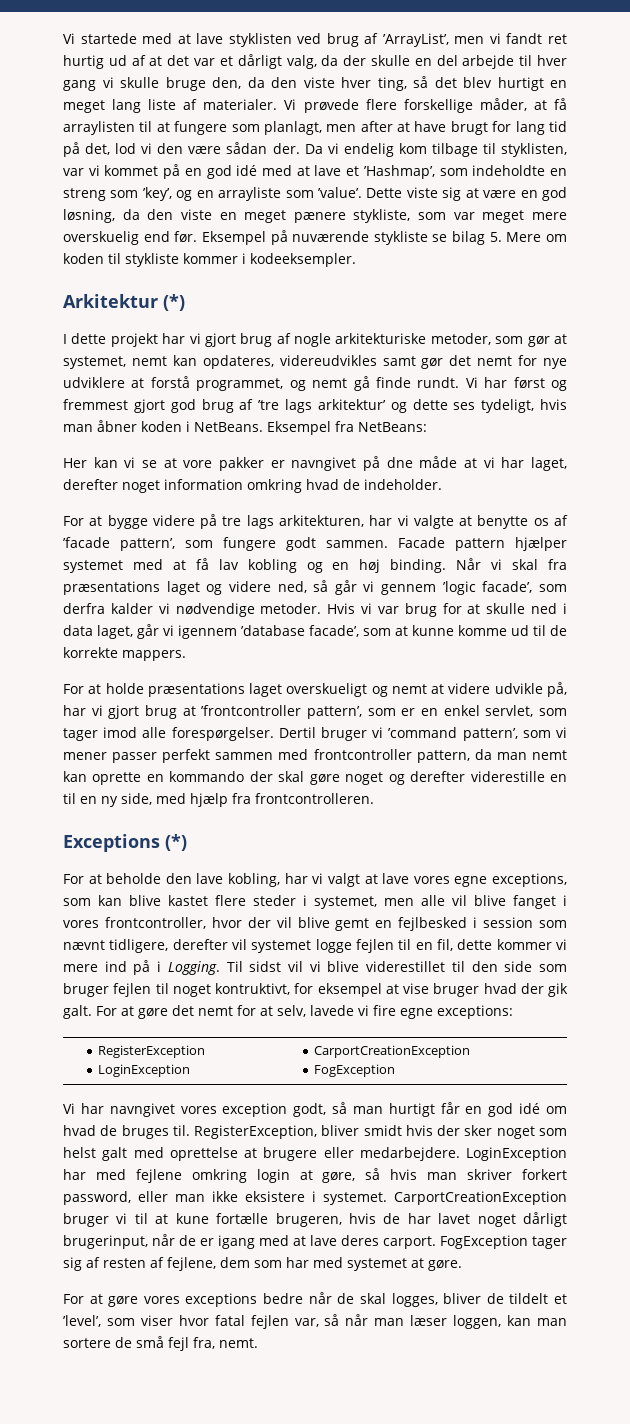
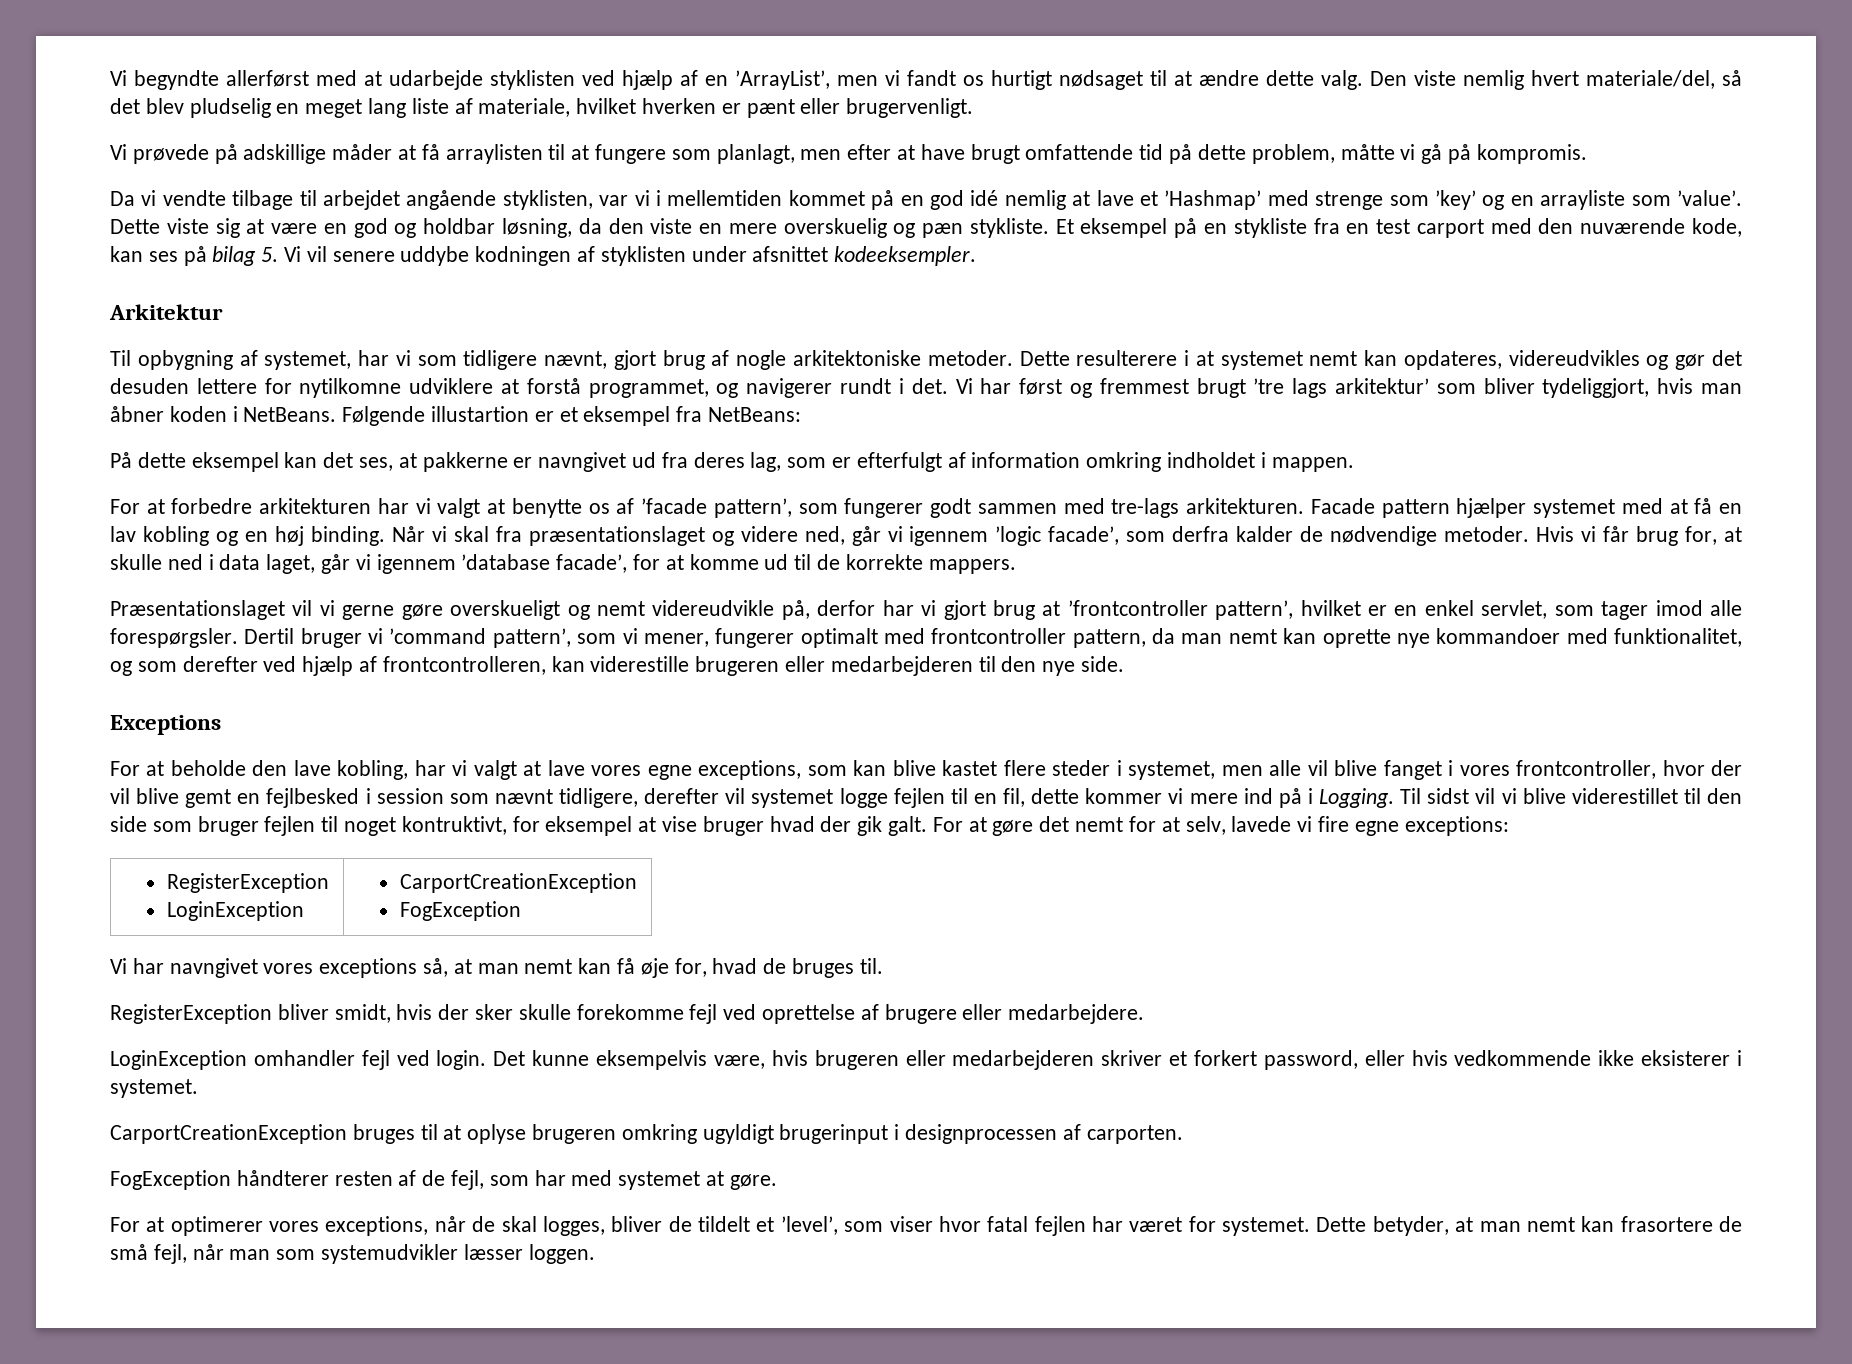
- Vi startede med at lave styklisten ved brug af ’ArrayList’, men vi fandt ret hurtig ud af at det var et dårligt valg, da der skulle en del arbejde til hver gang vi skulle bruge den, da den viste hver ting, så det blev hurtigt en meget lang liste af materialer. Vi prøvede flere forskellige måder, at få arraylisten til at fungere som planlagt, men after at have brugt for lang tid på det, lod vi den være sådan der. Da vi endelig kom tilbage til styklisten, var vi kommet på en god idé med at lave et ’Hashmap’, som indeholdte en streng som ’key’, og en arrayliste som ’value’.
+ Vi begyndte allerførst med at udarbejde styklisten ved hjælp af en ’ArrayList’, men vi fandt os hurtigt nødsaget til at ændre dette valg. Den viste nemlig hvert materiale/del, så det blev pludselig en meget lang liste af materiale, hvilket hverken er pænt eller brugervenligt.
+ Vi prøvede på adskillige måder at få arraylisten til at fungere som planlagt, men efter at have brugt omfattende tid på dette problem, måtte vi gå på kompromis.
+ Da vi vendte tilbage til arbejdet angående styklisten, var vi i mellemtiden kommet på en god idé nemlig at lave et ’Hashmap’ med strenge som ’key’ og en arrayliste som ’value’.
- Dette viste sig at være en god løsning, da den viste en meget pænere stykliste, som var meget mere overskuelig end før. Eksempel på nuværende stykliste se bilag 5. Mere om koden til stykliste kommer i kodeeksempler.
- Arkitektur (*)
- I dette projekt har vi gjort brug af nogle arkitekturiske metoder, som gør at systemet, nemt kan opdateres, videreudvikles samt gør det nemt for nye udviklere at forstå programmet, og nemt gå finde rundt.
+ Dette viste sig at være en god og holdbar løsning, da den viste en mere overskuelig og pæn stykliste. Et eksempel på en stykliste fra en test carport med den nuværende kode, kan ses på bilag 5. Vi vil senere uddybe kodningen af styklisten under afsnittet kodeeksempler.
+ Arkitektur
+ Til opbygning af systemet, har vi som tidligere nævnt, gjort brug af nogle arkitektoniske metoder. Dette resulterere i at systemet nemt kan opdateres, videreudvikles og gør det desuden lettere for nytilkomne udviklere at forstå programmet, og navigerer rundt i det.
- Vi har først og fremmest gjort god brug af ’tre lags arkitektur’ og dette ses tydeligt, hvis man åbner koden i NetBeans.
+ Vi har først og fremmest brugt ’tre lags arkitektur’ som bliver tydeliggjort, hvis man åbner koden i NetBeans.
- Eksempel fra NetBeans:
- Her kan vi se at vore pakker er navngivet på dne måde at vi har laget, derefter noget information omkring hvad de indeholder.
- For at bygge videre på tre lags arkitekturen, har vi valgte at benytte os af ’facade pattern’, som fungere godt sammen.
+ Følgende illustartion er et eksempel fra NetBeans:
+ På dette eksempel kan det ses, at pakkerne er navngivet ud fra deres lag, som er efterfulgt af information omkring indholdet i mappen.
+ For at forbedre arkitekturen har vi valgt at benytte os af ’facade pattern’, som fungerer godt sammen med tre-lags arkitekturen.
- Facade pattern hjælper systemet med at få lav kobling og en høj binding.
+ Facade pattern hjælper systemet med at få en lav kobling og en høj binding.
- Når vi skal fra præsentations laget og videre ned, så går vi gennem ’logic facade’, som derfra kalder vi nødvendige metoder.
+ Når vi skal fra præsentationslaget og videre ned, går vi igennem ’logic facade’, som derfra kalder de nødvendige metoder.
- Hvis vi var brug for at skulle ned i data laget, går vi igennem ’database facade’, som at kunne komme ud til de korrekte mappers.
+ Hvis vi får brug for, at skulle ned i data laget, går vi igennem ’database facade’, for at komme ud til de korrekte mappers.
- For at holde præsentations laget overskueligt og nemt at videre udvikle på, har vi gjort brug at ’frontcontroller pattern’, som er en enkel servlet, som tager imod alle forespørgelser.
+ Præsentationslaget vil vi gerne gøre overskueligt og nemt videreudvikle på, derfor har vi gjort brug at ’frontcontroller pattern’, hvilket er en enkel servlet, som tager imod alle forespørgsler.
- Dertil bruger vi ’command pattern’, som vi mener passer perfekt sammen med frontcontroller pattern, da man nemt kan oprette en kommando der skal gøre noget og derefter viderestille en til en ny side, med hjælp fra frontcontrolleren.
+ Dertil bruger vi ’command pattern’, som vi mener, fungerer optimalt med frontcontroller pattern, da man nemt kan oprette nye kommandoer med funktionalitet, og som derefter ved hjælp af frontcontrolleren, kan viderestille brugeren eller medarbejderen til den nye side.
- Exceptions (*)
+ Exceptions
- Vi har navngivet vores exception godt, så man hurtigt får en god idé om hvad de bruges til. RegisterException, bliver smidt hvis der sker noget som helst galt med oprettelse at brugere eller medarbejdere. LoginException har med fejlene omkring login at gøre, så hvis man skriver forkert password, eller man ikke eksistere i systemet. CarportCreationException bruger vi til at kune fortælle brugeren, hvis de har lavet noget dårligt brugerinput, når de er igang med at lave deres carport. FogException tager sig af resten af fejlene, dem som har med systemet at gøre.
+ Vi har navngivet vores exceptions så, at man nemt kan få øje for, hvad de bruges til.
+ RegisterException bliver smidt, hvis der sker skulle forekomme fejl ved oprettelse af brugere eller medarbejdere.
+ LoginException omhandler fejl ved login. Det kunne eksempelvis være, hvis brugeren eller medarbejderen skriver et forkert password, eller hvis vedkommende ikke eksisterer i systemet.
+ CarportCreationException bruges til at oplyse brugeren omkring ugyldigt brugerinput i designprocessen af carporten.
+ FogException håndterer resten af de fejl, som har med systemet at gøre.
- For at gøre vores exceptions bedre når de skal logges, bliver de tildelt et ’level’, som viser hvor fatal fejlen var, så når man læser loggen, kan man sortere de små fejl fra, nemt.
+ For at optimerer vores exceptions, når de skal logges, bliver de tildelt et ’level’, som viser hvor fatal fejlen har været for systemet. Dette betyder, at man nemt kan frasortere de små fejl, når man som systemudvikler læsser loggen.

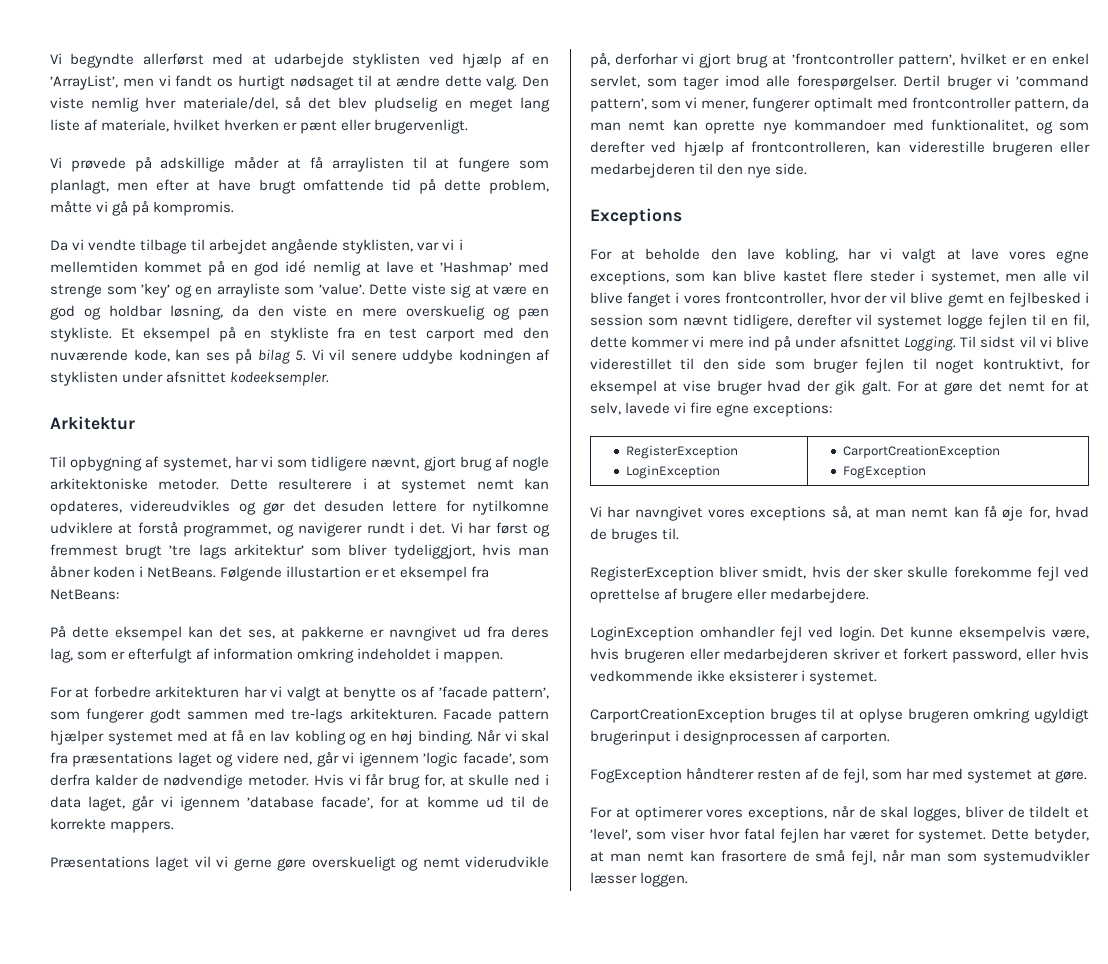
- Den viste nemlig hvert materiale/del, så det blev pludselig en meget lang liste af materiale, hvilket hverken er pænt eller brugervenligt.
+ Den viste nemlig hver materiale/del, så det blev pludselig en meget lang liste af materiale, hvilket hverken er pænt eller brugervenligt.
- På dette eksempel kan det ses, at pakkerne er navngivet ud fra deres lag, som er efterfulgt af information omkring indholdet i mappen.
+ På dette eksempel kan det ses, at pakkerne er navngivet ud fra deres lag, som er efterfulgt af information omkring indeholdet i mappen.
- Når vi skal fra præsentationslaget og videre ned, går vi igennem ’logic facade’, som derfra kalder de nødvendige metoder.
+ Når vi skal fra præsentations laget og videre ned, går vi igennem ’logic facade’, som derfra kalder de nødvendige metoder.
- Præsentationslaget vil vi gerne gøre overskueligt og nemt videreudvikle på, derfor har vi gjort brug at ’frontcontroller pattern’, hvilket er en enkel servlet, som tager imod alle forespørgsler.
+ Præsentations laget vil vi gerne gøre overskueligt og nemt viderudvikle på, derforhar vi gjort brug at ’frontcontroller pattern’, hvilket er en enkel servlet, som tager imod alle forespørgelser.
- For at beholde den lave kobling, har vi valgt at lave vores egne exceptions, som kan blive kastet flere steder i systemet, men alle vil blive fanget i vores frontcontroller, hvor der vil blive gemt en fejlbesked i session som nævnt tidligere, derefter vil systemet logge fejlen til en fil, dette kommer vi mere ind på i Logging.
+ For at beholde den lave kobling, har vi valgt at lave vores egne exceptions, som kan blive kastet flere steder i systemet, men alle vil blive fanget i vores frontcontroller, hvor der vil blive gemt en fejlbesked i session som nævnt tidligere, derefter vil systemet logge fejlen til en fil, dette kommer vi mere ind på under afsnittet Logging.

